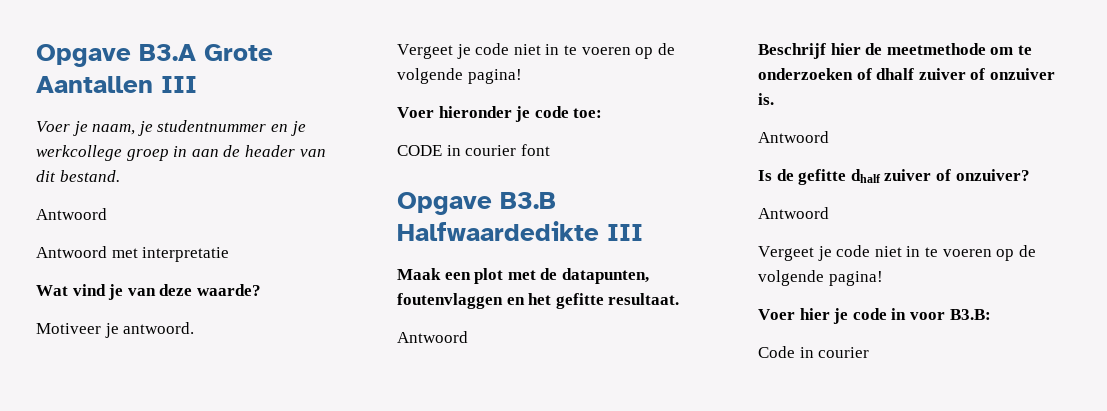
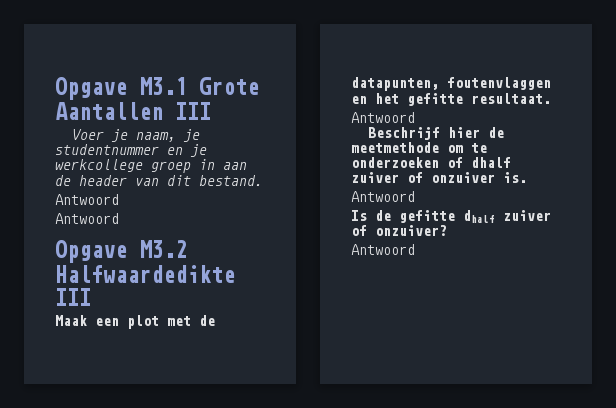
- Opgave B3.A Grote Aantallen III
+ Opgave M3.1 Grote Aantallen III
  Voer je naam, je studentnummer en je werkcollege groep in aan de header van dit bestand.
  Antwoord
- Antwoord met interpretatie
- Wat vind je van deze waarde?
- Motiveer je antwoord.
- Vergeet je code niet in te voeren op de volgende pagina!
- Voer hieronder je code toe:
- CODE in courier font
- Opgave B3.B Halfwaardedikte III
+ Antwoord
+ Opgave M3.2 Halfwaardedikte III
  Is de gefitte dhalf zuiver of onzuiver?
  Antwoord
- Vergeet je code niet in te voeren op de volgende pagina!
- Voer hier je code in voor B3.B:
- Code in courier

